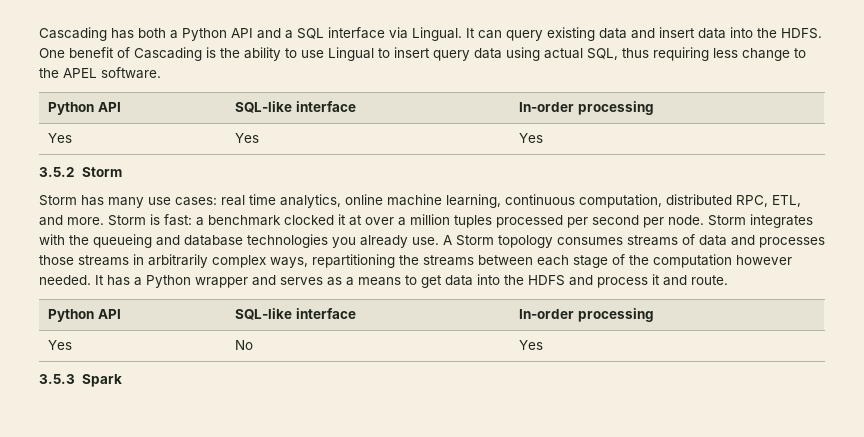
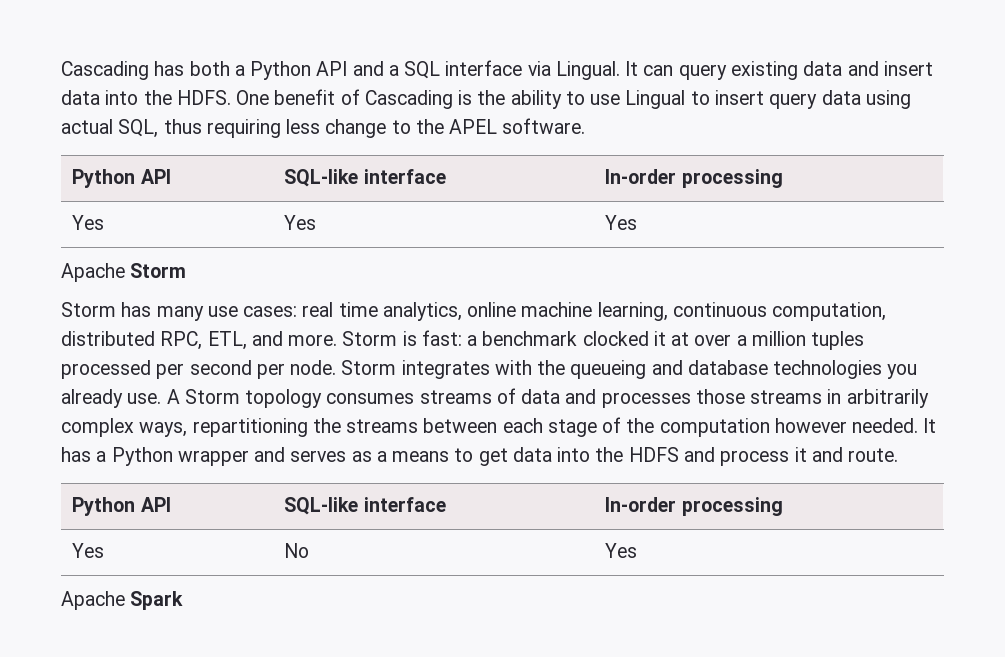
- 3.5.2 Storm
+ Apache Storm
- 3.5.3 Spark
+ Apache Spark

